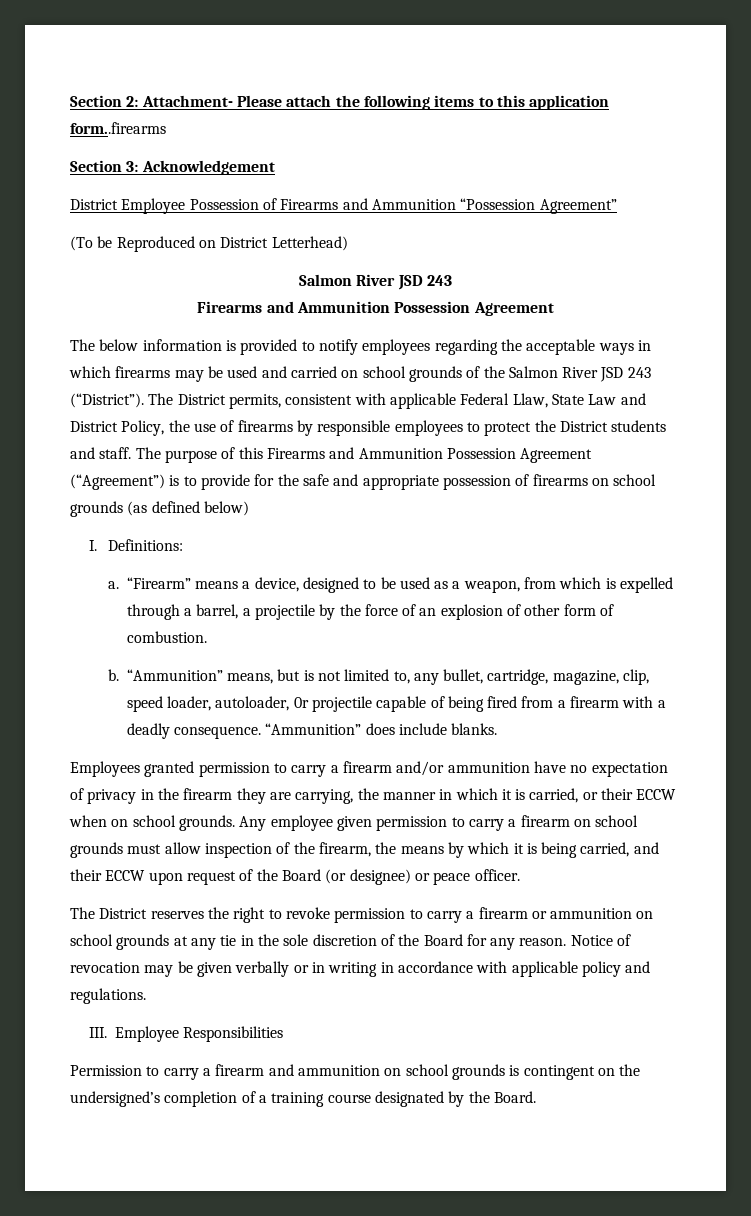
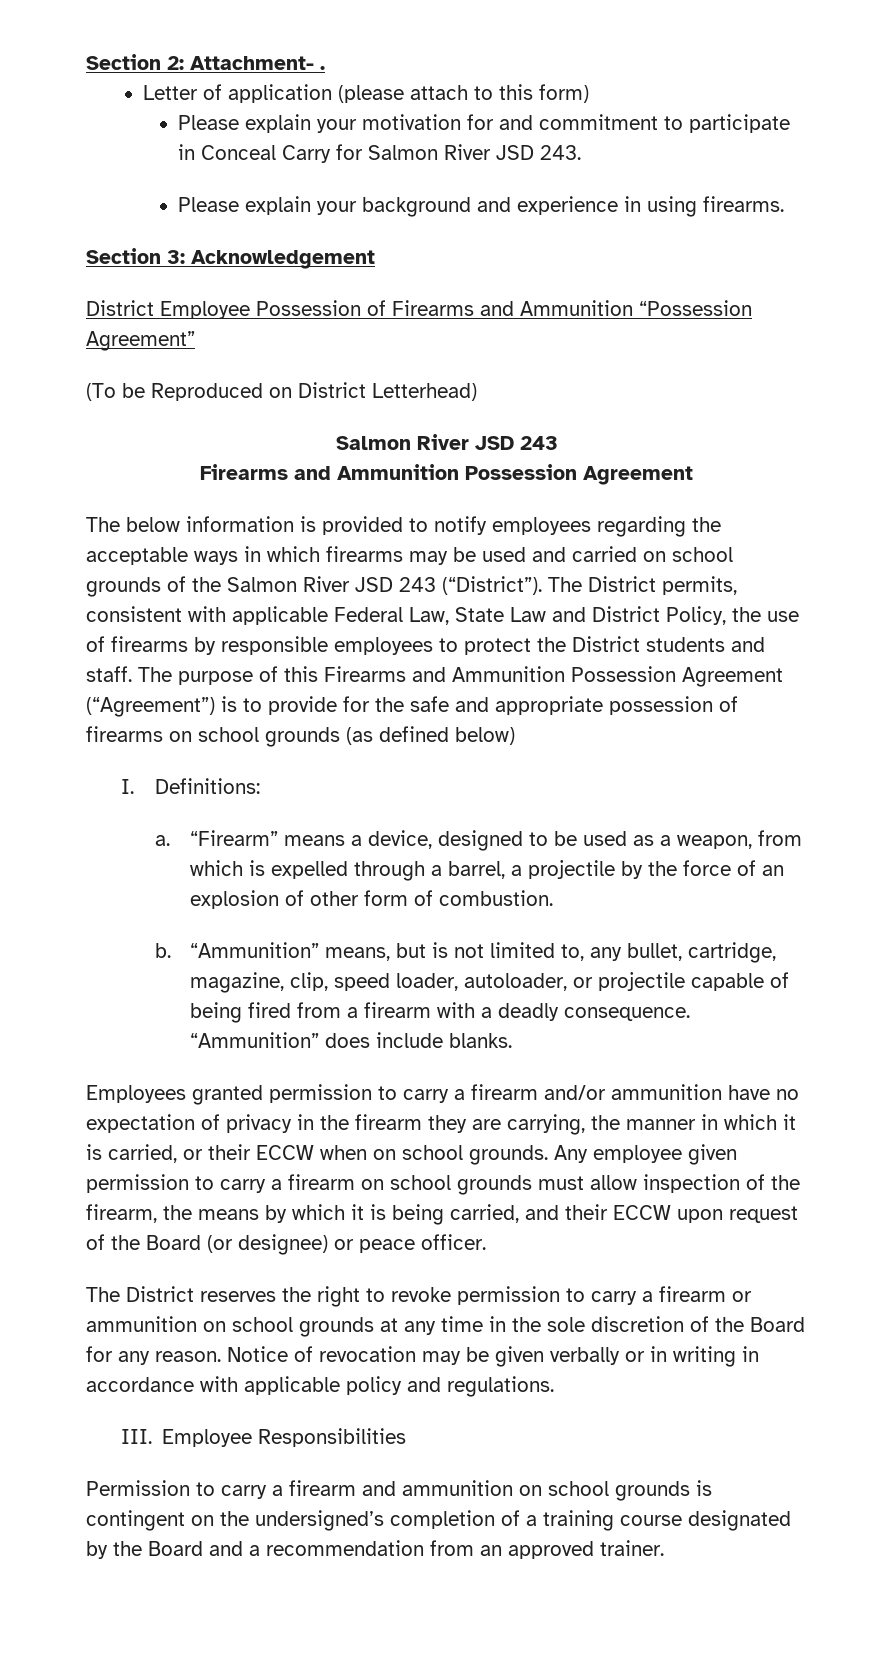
- Section 2: Attachment- Please attach the following items to this application form..firearms
+ Section 2: Attachment- .
+ Letter of application (please attach to this form)
+ Please explain your motivation for and commitment to participate in Conceal Carry for Salmon River JSD 243.
+ Please explain your background and experience in using firearms.
- The District permits, consistent with applicable Federal Llaw, State Law and District Policy, the use of firearms by responsible employees to protect the District students and staff.
+ The District permits, consistent with applicable Federal Law, State Law and District Policy, the use of firearms by responsible employees to protect the District students and staff.
- “Ammunition” means, but is not limited to, any bullet, cartridge, magazine, clip, speed loader, autoloader, 0r projectile capable of being fired from a firearm with a deadly consequence.
+ “Ammunition” means, but is not limited to, any bullet, cartridge, magazine, clip, speed loader, autoloader, or projectile capable of being fired from a firearm with a deadly consequence.
- The District reserves the right to revoke permission to carry a firearm or ammunition on school grounds at any tie in the sole discretion of the Board for any reason.
+ The District reserves the right to revoke permission to carry a firearm or ammunition on school grounds at any time in the sole discretion of the Board for any reason.
- Permission to carry a firearm and ammunition on school grounds is contingent on the undersigned’s completion of a training course designated by the Board.
+ Permission to carry a firearm and ammunition on school grounds is contingent on the undersigned’s completion of a training course designated by the Board and a recommendation from an approved trainer.

